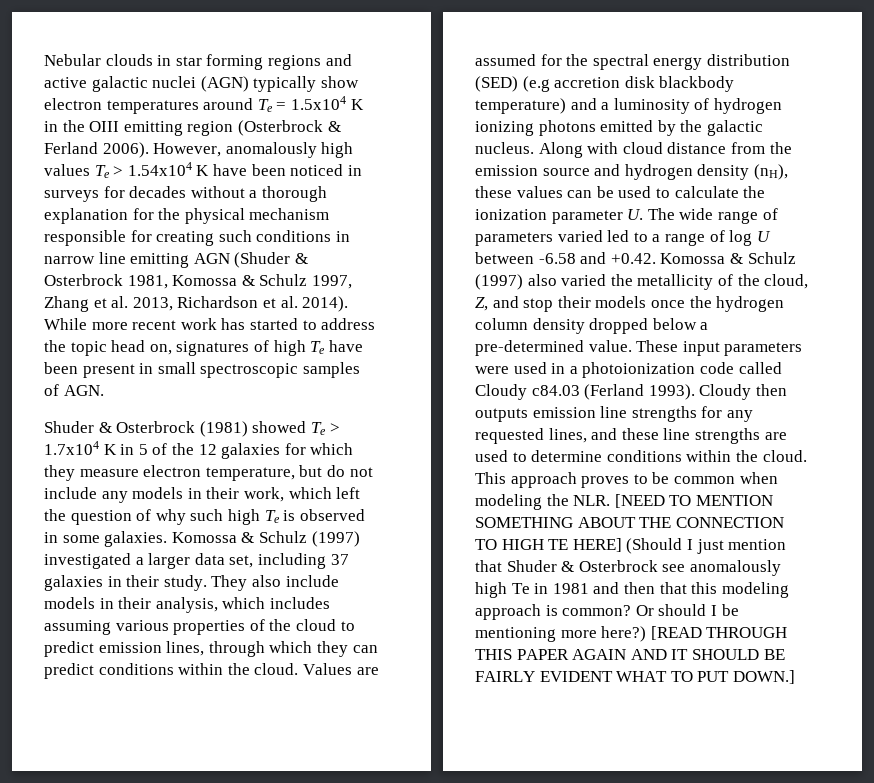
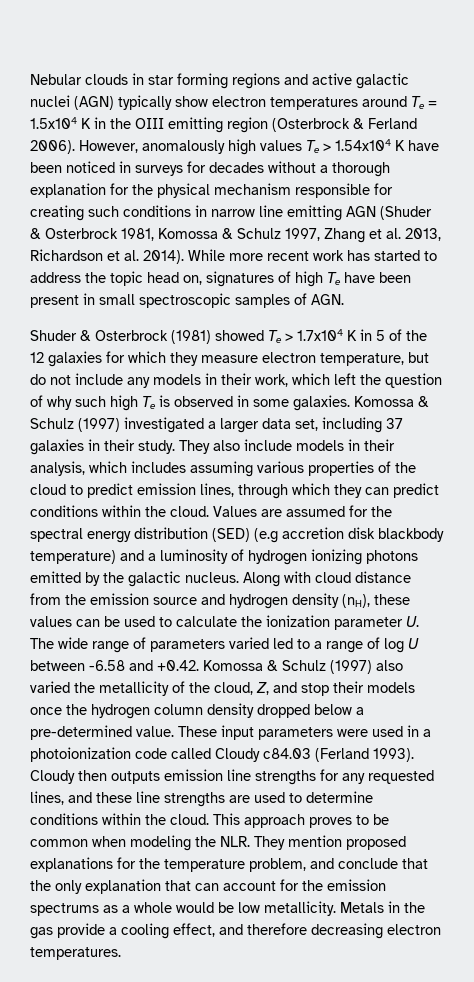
- This approach proves to be common when modeling the NLR. [NEED TO MENTION SOMETHING ABOUT THE CONNECTION TO HIGH TE HERE] (Should I just mention that Shuder & Osterbrock see anomalously high Te in 1981 and then that this modeling approach is common? Or should I be mentioning more here?) [READ THROUGH THIS PAPER AGAIN AND IT SHOULD BE FAIRLY EVIDENT WHAT TO PUT DOWN.]
+ This approach proves to be common when modeling the NLR. They mention proposed explanations for the temperature problem, and conclude that the only explanation that can account for the emission spectrums as a whole would be low metallicity. Metals in the gas provide a cooling effect, and therefore decreasing electron temperatures.

